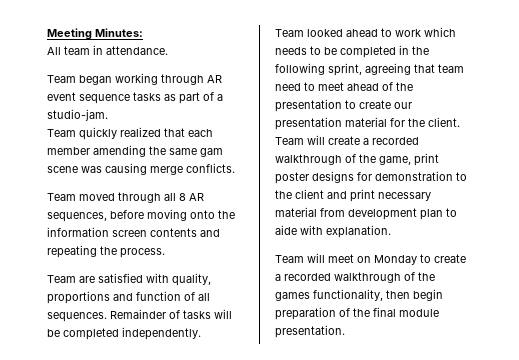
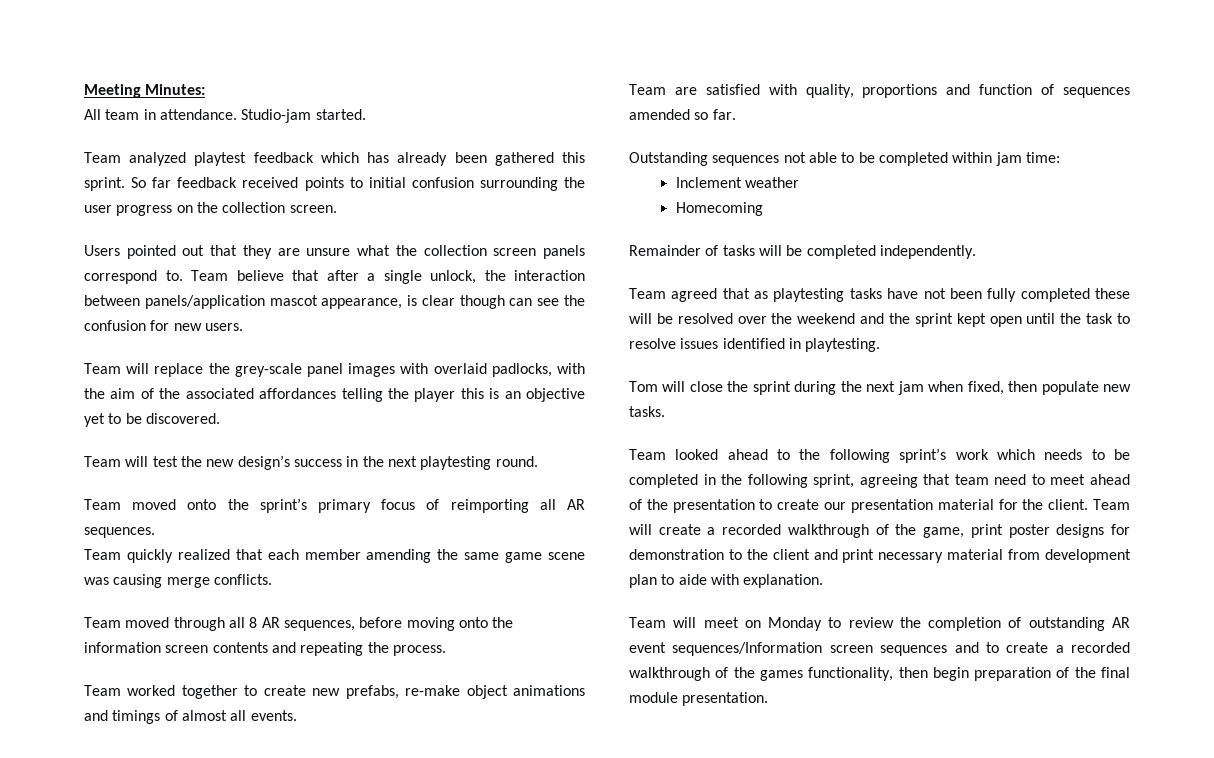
- All team in attendance.
- Team began working through AR event sequence tasks as part of a studio-jam.
+ All team in attendance. Studio-jam started.
+ Team analyzed playtest feedback which has already been gathered this sprint. So far feedback received points to initial confusion surrounding the user progress on the collection screen.
+ Users pointed out that they are unsure what the collection screen panels correspond to. Team believe that after a single unlock, the interaction between panels/application mascot appearance, is clear though can see the confusion for new users.
+ Team will replace the grey-scale panel images with overlaid padlocks, with the aim of the associated affordances telling the player this is an objective yet to be discovered.
+ Team will test the new design’s success in the next playtesting round.
+ Team moved onto the sprint’s primary focus of reimporting all AR sequences.
- Team quickly realized that each member amending the same gam scene was causing merge conflicts.
+ Team quickly realized that each member amending the same game scene was causing merge conflicts.
+ Team worked together to create new prefabs, re-make object animations and timings of almost all events.
- Team are satisfied with quality, proportions and function of all sequences. Remainder of tasks will be completed independently.
+ Team are satisfied with quality, proportions and function of sequences amended so far.
+ Outstanding sequences not able to be completed within jam time:
+ Inclement weather
+ Homecoming
+ Remainder of tasks will be completed independently.
+ Team agreed that as playtesting tasks have not been fully completed these will be resolved over the weekend and the sprint kept open until the task to resolve issues identified in playtesting.
+ Tom will close the sprint during the next jam when fixed, then populate new tasks.
- Team looked ahead to work which needs to be completed in the following sprint, agreeing that team need to meet ahead of the presentation to create our presentation material for the client.
+ Team looked ahead to the following sprint’s work which needs to be completed in the following sprint, agreeing that team need to meet ahead of the presentation to create our presentation material for the client.
- Team will meet on Monday to create a recorded walkthrough of the games functionality, then begin preparation of the final module presentation.
+ Team will meet on Monday to review the completion of outstanding AR event sequences/Information screen sequences and to create a recorded walkthrough of the games functionality, then begin preparation of the final module presentation.

